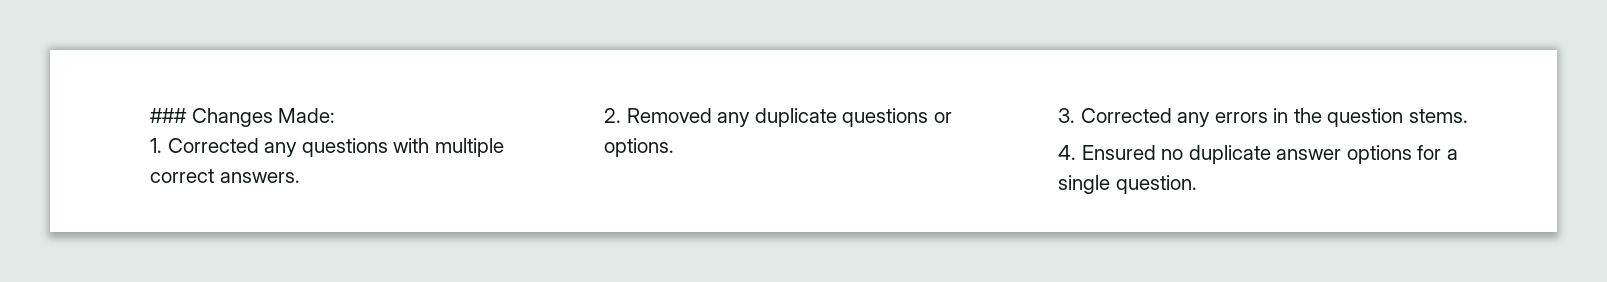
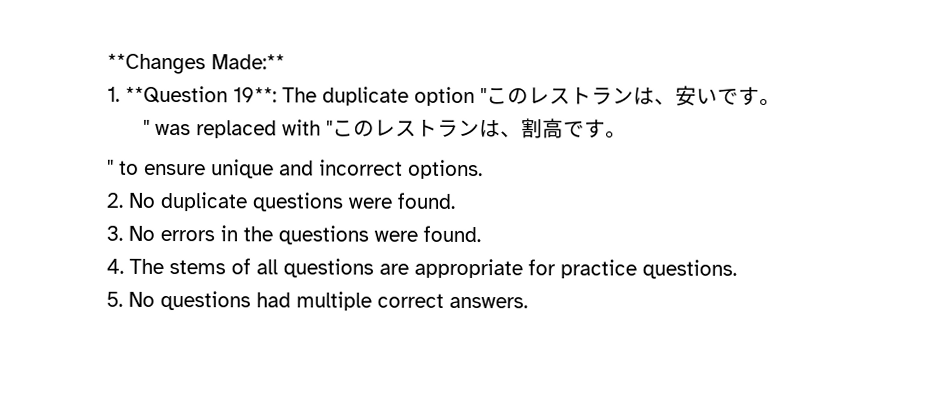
- ### Changes Made:
- 1. Corrected any questions with multiple correct answers.
- 2. Removed any duplicate questions or options.
- 3. Corrected any errors in the question stems.
- 4. Ensured no duplicate answer options for a single question.
+ **Changes Made:**
+ 1. **Question 19**: The duplicate option "このレストランは、安いです。
+ " was replaced with "このレストランは、割高です。
+ " to ensure unique and incorrect options.
+ 2. No duplicate questions were found.
+ 3. No errors in the questions were found.
+ 4. The stems of all questions are appropriate for practice questions.
+ 5. No questions had multiple correct answers.

